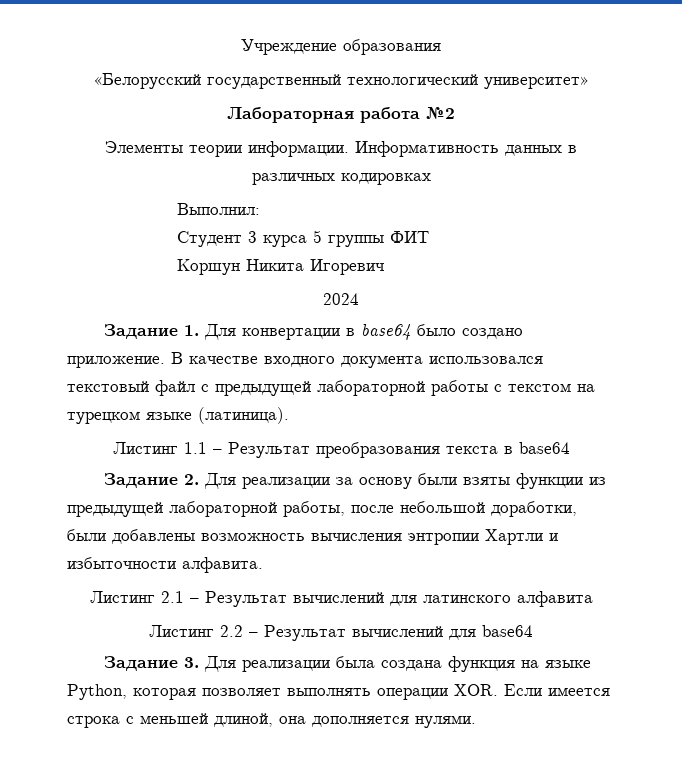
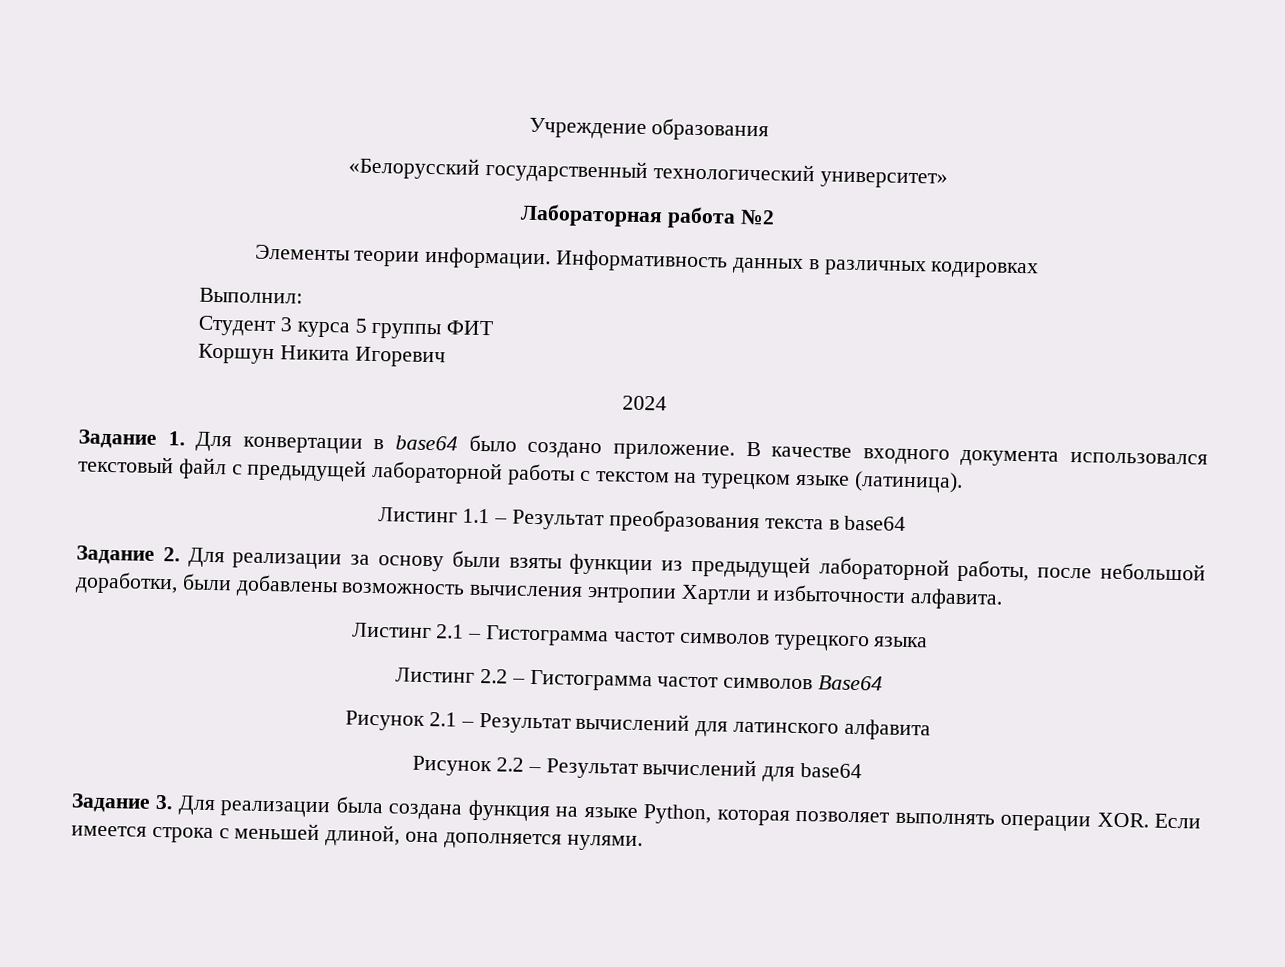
- Листинг 2.1 – Результат вычислений для латинского алфавита
+ Листинг 2.1 – Гистограмма частот символов турецкого языка
+ Листинг 2.2 – Гистограмма частот символов Base64
+ Рисунок 2.1 – Результат вычислений для латинского алфавита
- Листинг 2.2 – Результат вычислений для base64
+ Рисунок 2.2 – Результат вычислений для base64

